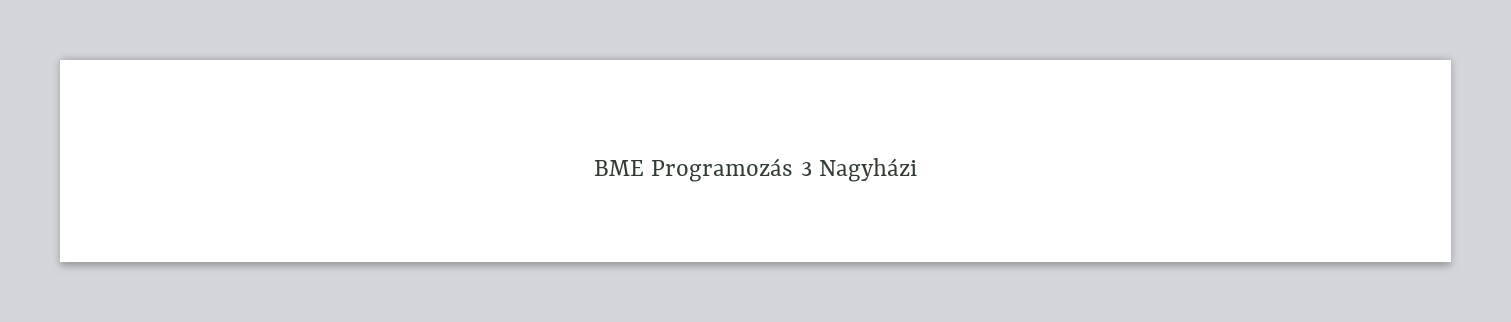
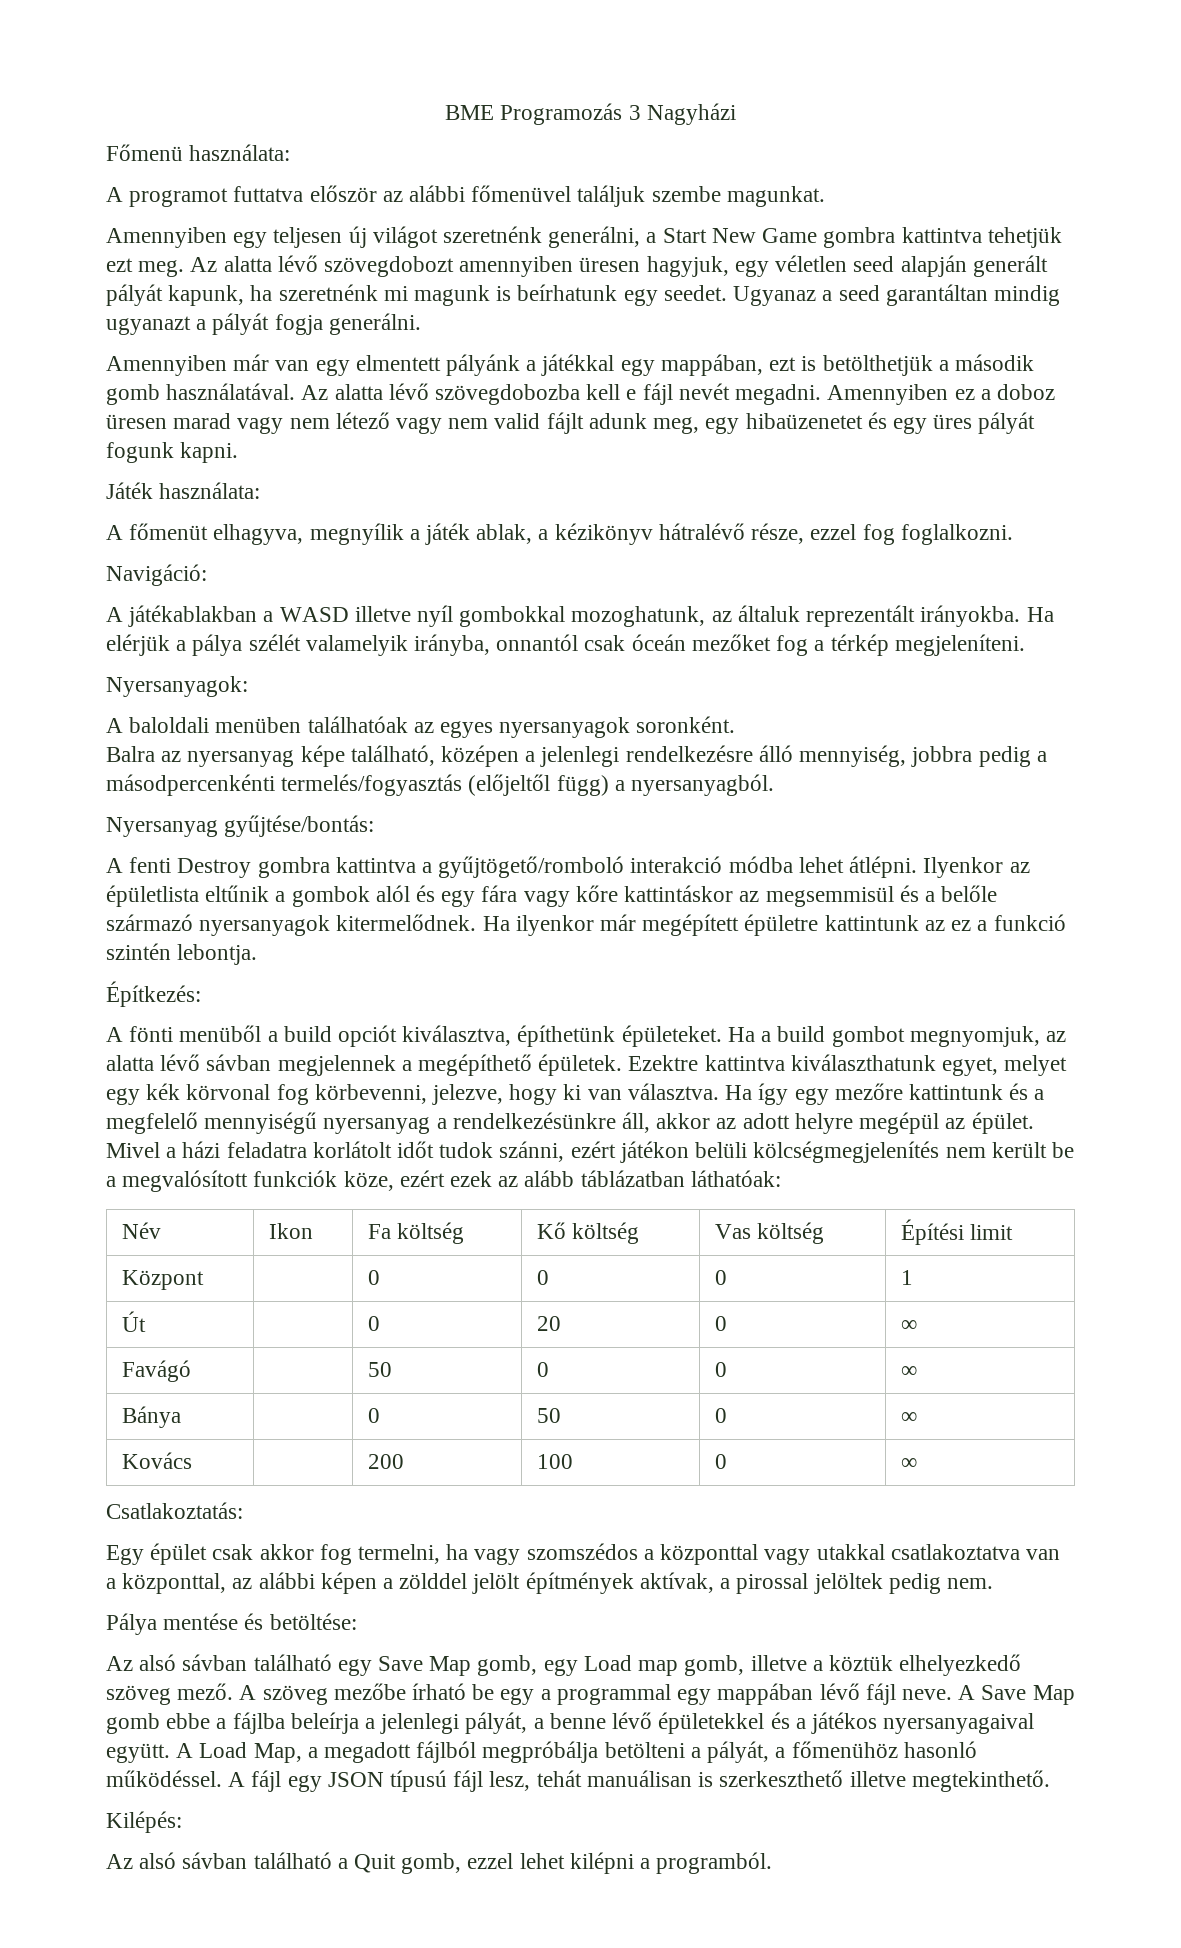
+ Főmenü használata:
+ A programot futtatva először az alábbi főmenüvel találjuk szembe magunkat.
+ Amennyiben egy teljesen új világot szeretnénk generálni, a Start New Game gombra kattintva tehetjük ezt meg. Az alatta lévő szövegdobozt amennyiben üresen hagyjuk, egy véletlen seed alapján generált pályát kapunk, ha szeretnénk mi magunk is beírhatunk egy seedet. Ugyanaz a seed garantáltan mindig ugyanazt a pályát fogja generálni.
+ Amennyiben már van egy elmentett pályánk a játékkal egy mappában, ezt is betölthetjük a második gomb használatával. Az alatta lévő szövegdobozba kell e fájl nevét megadni. Amennyiben ez a doboz üresen marad vagy nem létező vagy nem valid fájlt adunk meg, egy hibaüzenetet és egy üres pályát fogunk kapni.
+ Játék használata:
+ A főmenüt elhagyva, megnyílik a játék ablak, a kézikönyv hátralévő része, ezzel fog foglalkozni.
+ Navigáció:
+ A játékablakban a WASD illetve nyíl gombokkal mozoghatunk, az általuk reprezentált irányokba. Ha elérjük a pálya szélét valamelyik irányba, onnantól csak óceán mezőket fog a térkép megjeleníteni.
+ Nyersanyagok:
+ A baloldali menüben találhatóak az egyes nyersanyagok soronként.
+ Balra az nyersanyag képe található, középen a jelenlegi rendelkezésre álló mennyiség, jobbra pedig a másodpercenkénti termelés/fogyasztás (előjeltől függ) a nyersanyagból.
+ Nyersanyag gyűjtése/bontás:
+ A fenti Destroy gombra kattintva a gyűjtögető/romboló interakció módba lehet átlépni. Ilyenkor az épületlista eltűnik a gombok alól és egy fára vagy kőre kattintáskor az megsemmisül és a belőle származó nyersanyagok kitermelődnek. Ha ilyenkor már megépített épületre kattintunk az ez a funkció szintén lebontja.
+ Építkezés:
+ A fönti menüből a build opciót kiválasztva, építhetünk épületeket. Ha a build gombot megnyomjuk, az alatta lévő sávban megjelennek a megépíthető épületek. Ezektre kattintva kiválaszthatunk egyet, melyet egy kék körvonal fog körbevenni, jelezve, hogy ki van választva. Ha így egy mezőre kattintunk és a megfelelő mennyiségű nyersanyag a rendelkezésünkre áll, akkor az adott helyre megépül az épület. Mivel a házi feladatra korlátolt időt tudok szánni, ezért játékon belüli kölcségmegjelenítés nem került be a megvalósított funkciók köze, ezért ezek az alább táblázatban láthatóak:
+ Név | Ikon | Fa költség | Kő költség | Vas költség | Építési limit
+ Központ | | 0 | 0 | 0 | 1
+ Út | | 0 | 20 | 0 | ∞
+ Favágó | | 50 | 0 | 0 | ∞
+ Bánya | | 0 | 50 | 0 | ∞
+ Kovács | | 200 | 100 | 0 | ∞
+ Csatlakoztatás:
+ Egy épület csak akkor fog termelni, ha vagy szomszédos a központtal vagy utakkal csatlakoztatva van a központtal, az alábbi képen a zölddel jelölt építmények aktívak, a pirossal jelöltek pedig nem.
+ Pálya mentése és betöltése:
+ Az alsó sávban található egy Save Map gomb, egy Load map gomb, illetve a köztük elhelyezkedő szöveg mező. A szöveg mezőbe írható be egy a programmal egy mappában lévő fájl neve. A Save Map gomb ebbe a fájlba beleírja a jelenlegi pályát, a benne lévő épületekkel és a játékos nyersanyagaival együtt. A Load Map, a megadott fájlból megpróbálja betölteni a pályát, a főmenühöz hasonló működéssel. A fájl egy JSON típusú fájl lesz, tehát manuálisan is szerkeszthető illetve megtekinthető.
+ Kilépés:
+ Az alsó sávban található a Quit gomb, ezzel lehet kilépni a programból.

